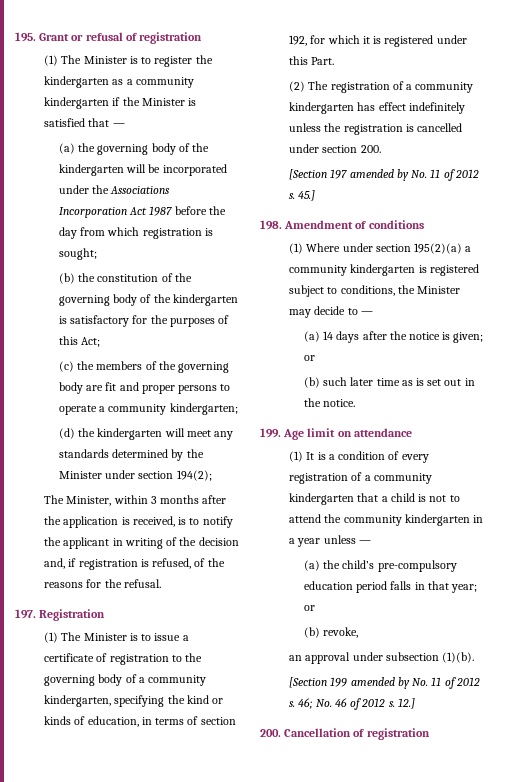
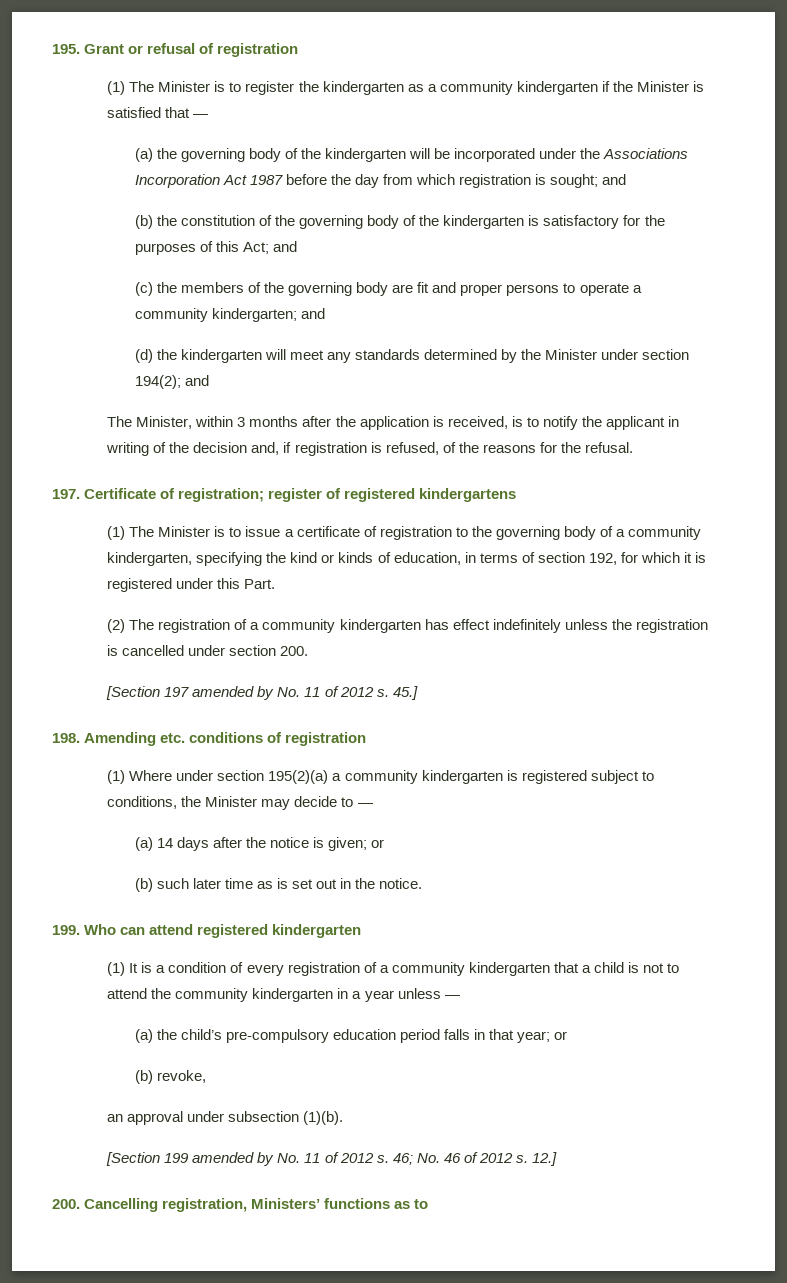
- (a) the governing body of the kindergarten will be incorporated under the Associations Incorporation Act 1987 before the day from which registration is sought;
+ (a) the governing body of the kindergarten will be incorporated under the Associations Incorporation Act 1987 before the day from which registration is sought; and
- (b) the constitution of the governing body of the kindergarten is satisfactory for the purposes of this Act;
+ (b) the constitution of the governing body of the kindergarten is satisfactory for the purposes of this Act; and
- (c) the members of the governing body are fit and proper persons to operate a community kindergarten;
+ (c) the members of the governing body are fit and proper persons to operate a community kindergarten; and
- (d) the kindergarten will meet any standards determined by the Minister under section 194(2);
+ (d) the kindergarten will meet any standards determined by the Minister under section 194(2); and
- 197. Registration
+ 197. Certificate of registration; register of registered kindergartens
- 198. Amendment of conditions
+ 198. Amending etc. conditions of registration
- 199. Age limit on attendance
+ 199. Who can attend registered kindergarten
- 200. Cancellation of registration
+ 200. Cancelling registration, Ministers’ functions as to

